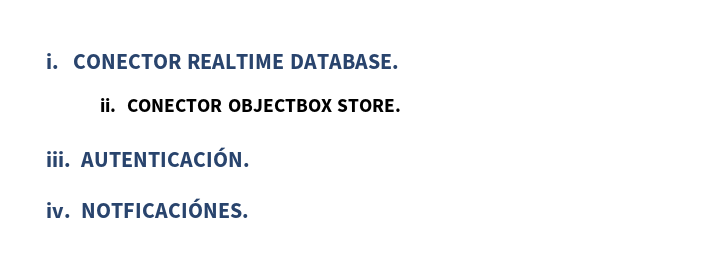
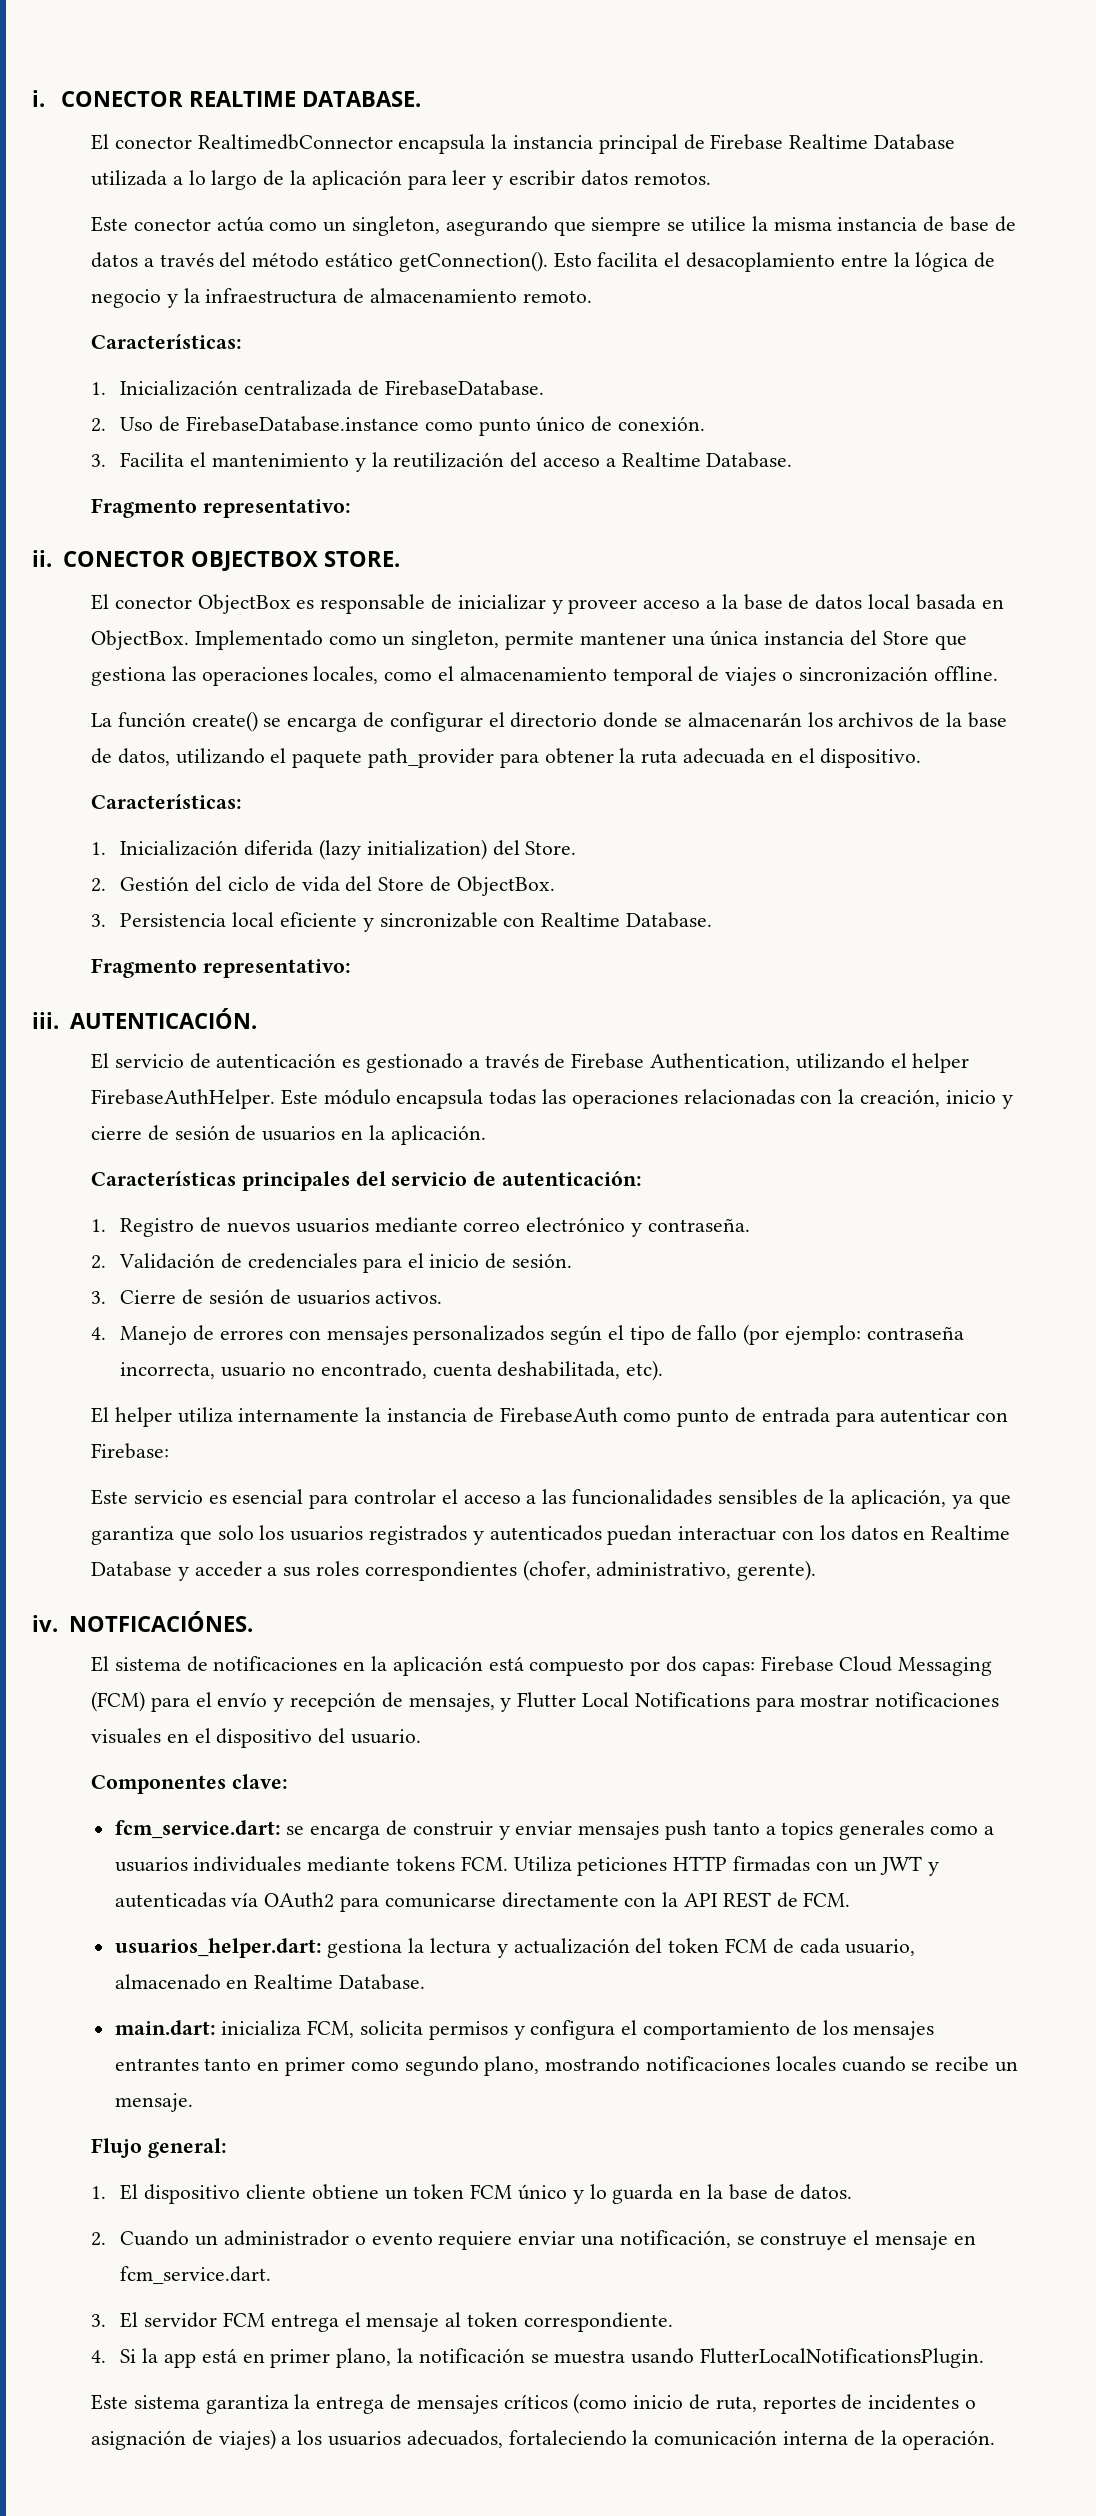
+ El conector RealtimedbConnector encapsula la instancia principal de Firebase Realtime Database utilizada a lo largo de la aplicación para leer y escribir datos remotos.
+ Este conector actúa como un singleton, asegurando que siempre se utilice la misma instancia de base de datos a través del método estático getConnection(). Esto facilita el desacoplamiento entre la lógica de negocio y la infraestructura de almacenamiento remoto.
+ Características:
+ 1. Inicialización centralizada de FirebaseDatabase.
+ 2. Uso de FirebaseDatabase.instance como punto único de conexión.
+ 3. Facilita el mantenimiento y la reutilización del acceso a Realtime Database.
+ Fragmento representativo:
  ii. CONECTOR OBJECTBOX STORE.
+ El conector ObjectBox es responsable de inicializar y proveer acceso a la base de datos local basada en ObjectBox. Implementado como un singleton, permite mantener una única instancia del Store que gestiona las operaciones locales, como el almacenamiento temporal de viajes o sincronización offline.
+ La función create() se encarga de configurar el directorio donde se almacenarán los archivos de la base de datos, utilizando el paquete path_provider para obtener la ruta adecuada en el dispositivo.
+ Características:
+ 1. Inicialización diferida (lazy initialization) del Store.
+ 2. Gestión del ciclo de vida del Store de ObjectBox.
+ 3. Persistencia local eficiente y sincronizable con Realtime Database.
+ Fragmento representativo:
  iii. AUTENTICACIÓN.
+ El servicio de autenticación es gestionado a través de Firebase Authentication, utilizando el helper FirebaseAuthHelper. Este módulo encapsula todas las operaciones relacionadas con la creación, inicio y cierre de sesión de usuarios en la aplicación.
+ Características principales del servicio de autenticación:
+ 1. Registro de nuevos usuarios mediante correo electrónico y contraseña.
+ 2. Validación de credenciales para el inicio de sesión.
+ 3. Cierre de sesión de usuarios activos.
+ 4. Manejo de errores con mensajes personalizados según el tipo de fallo (por ejemplo: contraseña incorrecta, usuario no encontrado, cuenta deshabilitada, etc).
+ El helper utiliza internamente la instancia de FirebaseAuth como punto de entrada para autenticar con Firebase:
+ Este servicio es esencial para controlar el acceso a las funcionalidades sensibles de la aplicación, ya que garantiza que solo los usuarios registrados y autenticados puedan interactuar con los datos en Realtime Database y acceder a sus roles correspondientes (chofer, administrativo, gerente).
  iv. NOTFICACIÓNES.
+ El sistema de notificaciones en la aplicación está compuesto por dos capas: Firebase Cloud Messaging (FCM) para el envío y recepción de mensajes, y Flutter Local Notifications para mostrar notificaciones visuales en el dispositivo del usuario.
+ Componentes clave:
+ fcm_service.dart: se encarga de construir y enviar mensajes push tanto a topics generales como a usuarios individuales mediante tokens FCM. Utiliza peticiones HTTP firmadas con un JWT y autenticadas vía OAuth2 para comunicarse directamente con la API REST de FCM.
+ usuarios_helper.dart: gestiona la lectura y actualización del token FCM de cada usuario, almacenado en Realtime Database.
+ main.dart: inicializa FCM, solicita permisos y configura el comportamiento de los mensajes entrantes tanto en primer como segundo plano, mostrando notificaciones locales cuando se recibe un mensaje.
+ Flujo general:
+ 1. El dispositivo cliente obtiene un token FCM único y lo guarda en la base de datos.
+ 2. Cuando un administrador o evento requiere enviar una notificación, se construye el mensaje en fcm_service.dart.
+ 3. El servidor FCM entrega el mensaje al token correspondiente.
+ 4. Si la app está en primer plano, la notificación se muestra usando FlutterLocalNotificationsPlugin.
+ Este sistema garantiza la entrega de mensajes críticos (como inicio de ruta, reportes de incidentes o asignación de viajes) a los usuarios adecuados, fortaleciendo la comunicación interna de la operación.

